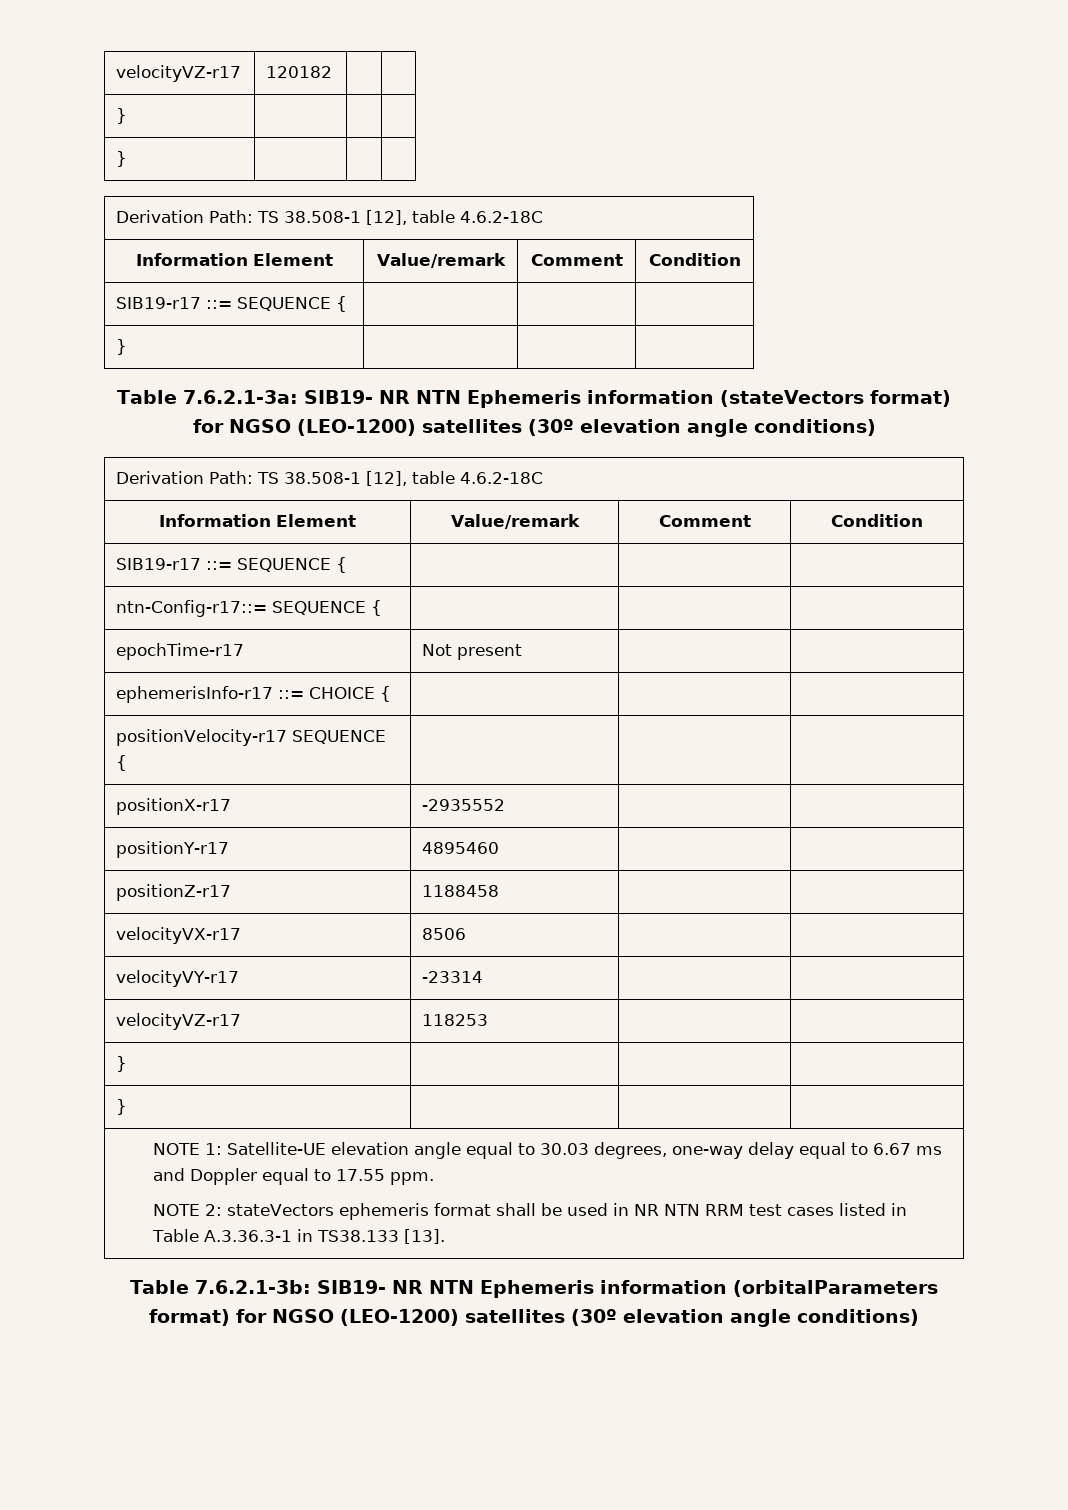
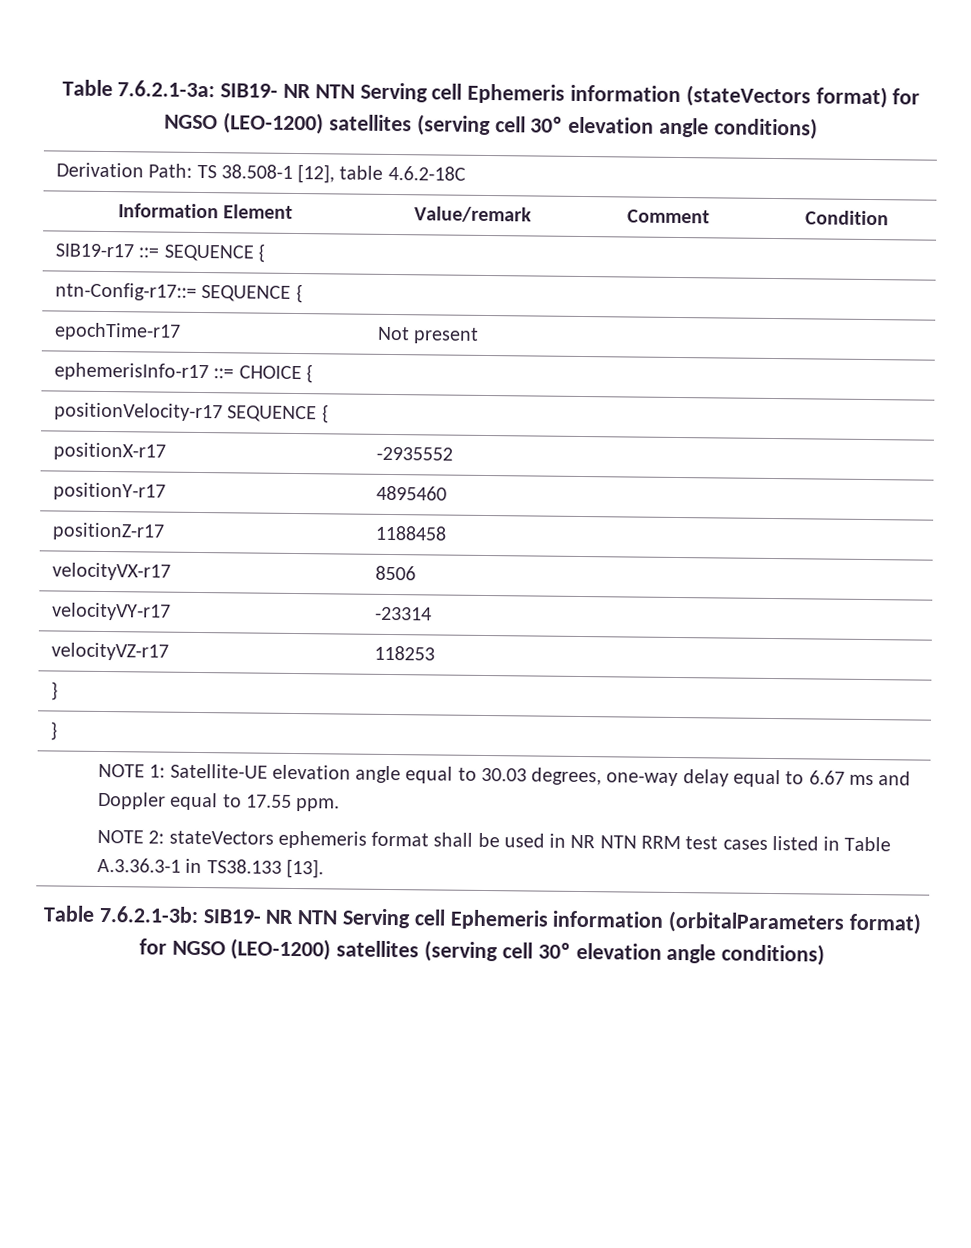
- velocityVZ-r17 | 120182 | |
- } | | |
- } | | |
- Derivation Path: TS 38.508-1 [12], table 4.6.2-18C
- Information Element | Value/remark | Comment | Condition
- SIB19-r17 ::= SEQUENCE { | | |
- } | | |
- Table 7.6.2.1-3a: SIB19- NR NTN Ephemeris information (stateVectors format) for NGSO (LEO-1200) satellites (30º elevation angle conditions)
+ Table 7.6.2.1-3a: SIB19- NR NTN Serving cell Ephemeris information (stateVectors format) for NGSO (LEO-1200) satellites (serving cell 30º elevation angle conditions)
- Table 7.6.2.1-3b: SIB19- NR NTN Ephemeris information (orbitalParameters format) for NGSO (LEO-1200) satellites (30º elevation angle conditions)
+ Table 7.6.2.1-3b: SIB19- NR NTN Serving cell Ephemeris information (orbitalParameters format) for NGSO (LEO-1200) satellites (serving cell 30º elevation angle conditions)

